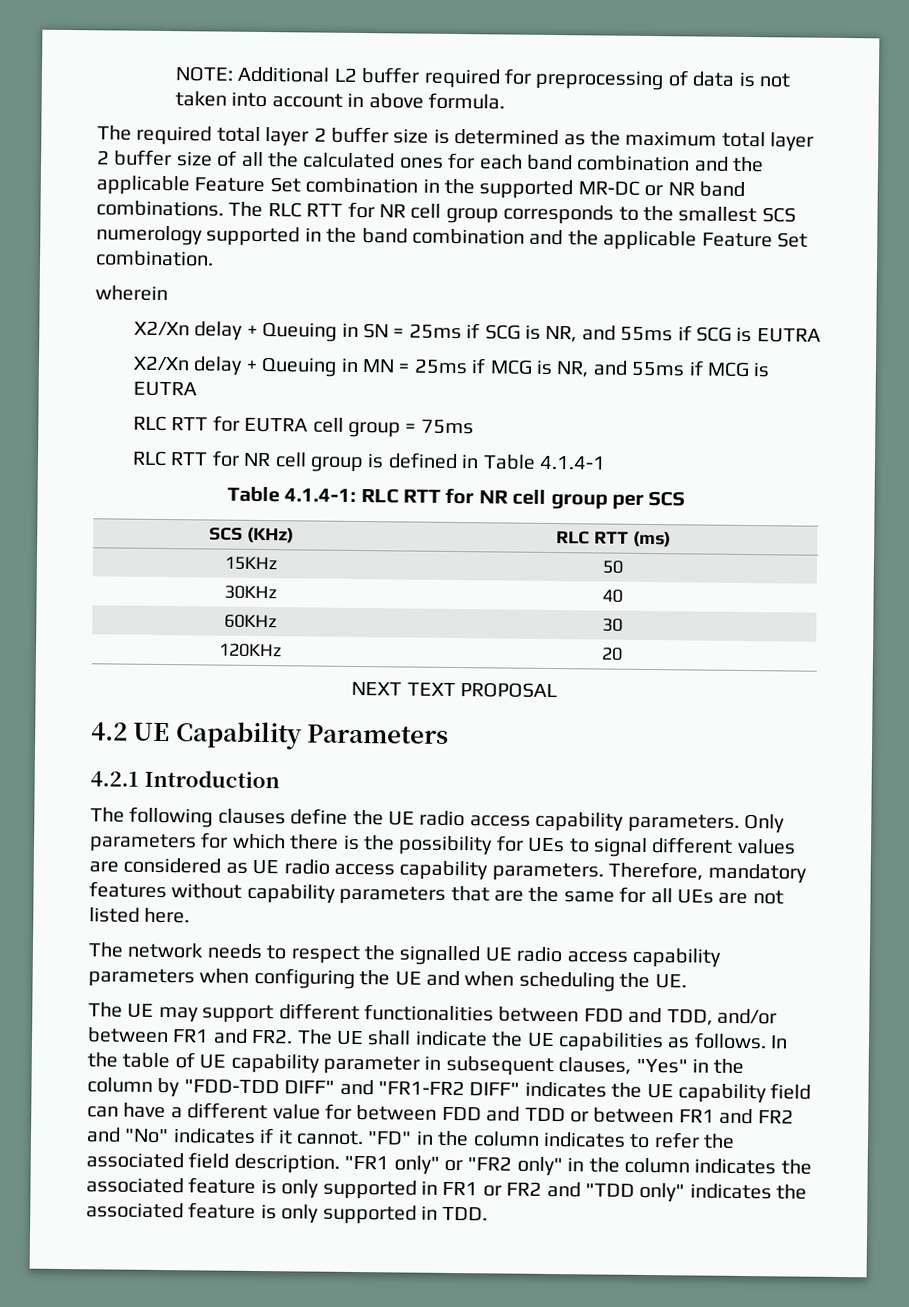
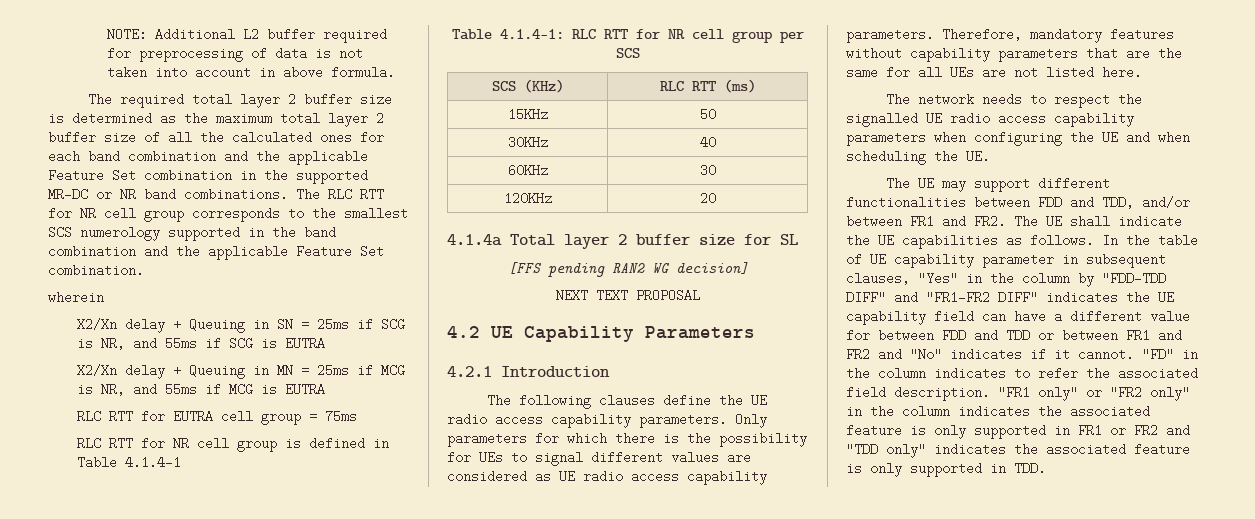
+ 4.1.4a Total layer 2 buffer size for SL
+ [FFS pending RAN2 WG decision]

